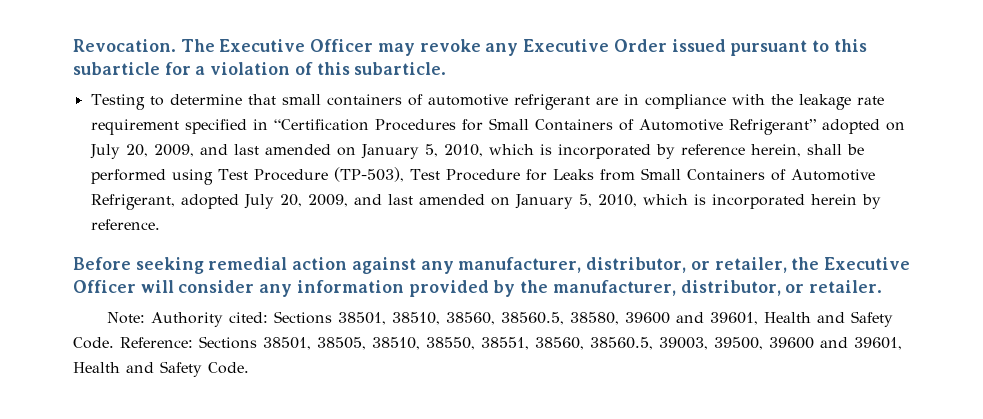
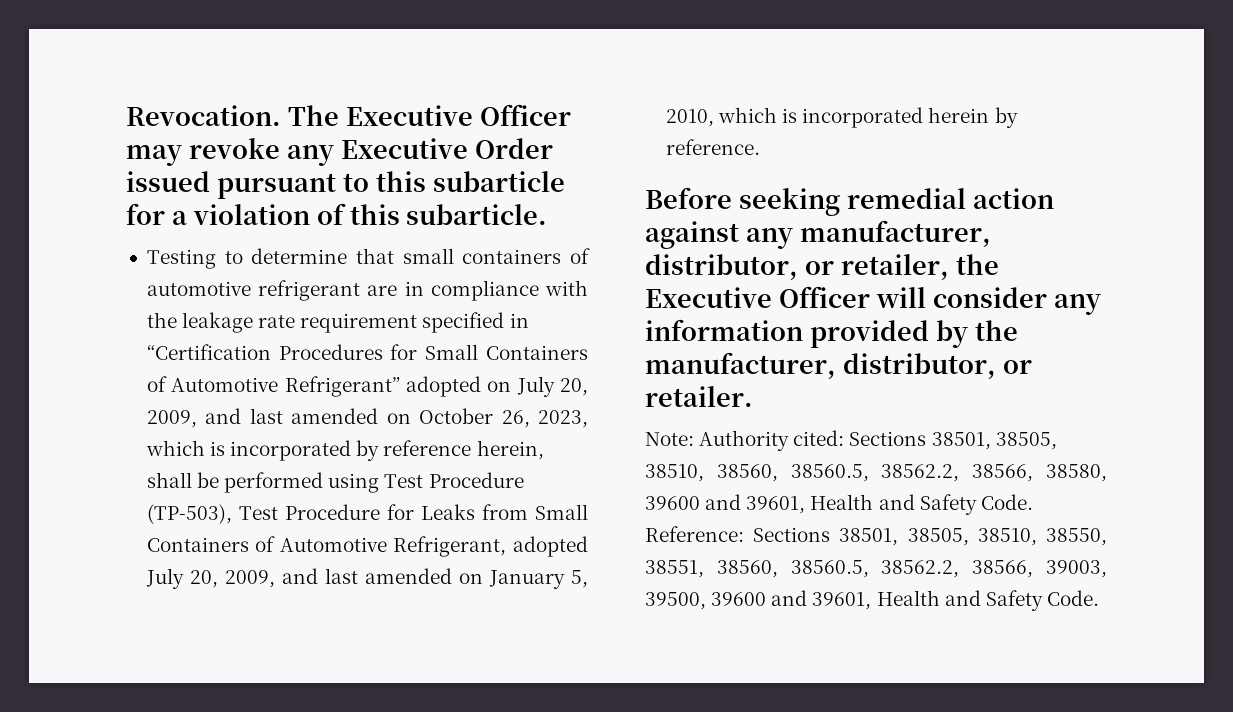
- Testing to determine that small containers of automotive refrigerant are in compliance with the leakage rate requirement specified in “Certification Procedures for Small Containers of Automotive Refrigerant” adopted on July 20, 2009, and last amended on January 5, 2010, which is incorporated by reference herein, shall be performed using Test Procedure (TP-503), Test Procedure for Leaks from Small Containers of Automotive Refrigerant, adopted July 20, 2009, and last amended on January 5, 2010, which is incorporated herein by reference.
+ Testing to determine that small containers of automotive refrigerant are in compliance with the leakage rate requirement specified in “Certification Procedures for Small Containers of Automotive Refrigerant” adopted on July 20, 2009, and last amended on October 26, 2023, which is incorporated by reference herein, shall be performed using Test Procedure (TP-503), Test Procedure for Leaks from Small Containers of Automotive Refrigerant, adopted July 20, 2009, and last amended on January 5, 2010, which is incorporated herein by reference.
- Note: Authority cited: Sections 38501, 38510, 38560, 38560.5, 38580, 39600 and 39601, Health and Safety Code.
+ Note: Authority cited: Sections 38501, 38505, 38510, 38560, 38560.5, 38562.2, 38566, 38580, 39600 and 39601, Health and Safety Code.
- Reference: Sections 38501, 38505, 38510, 38550, 38551, 38560, 38560.5, 39003, 39500, 39600 and 39601, Health and Safety Code.
+ Reference: Sections 38501, 38505, 38510, 38550, 38551, 38560, 38560.5, 38562.2, 38566, 39003, 39500, 39600 and 39601, Health and Safety Code.

